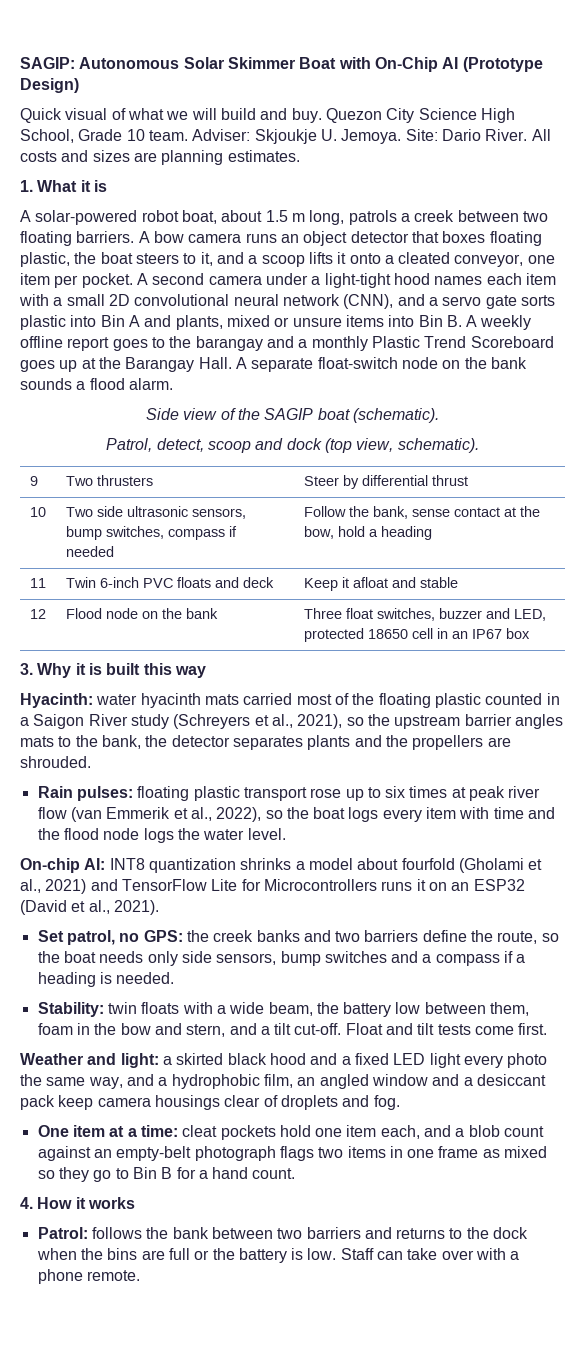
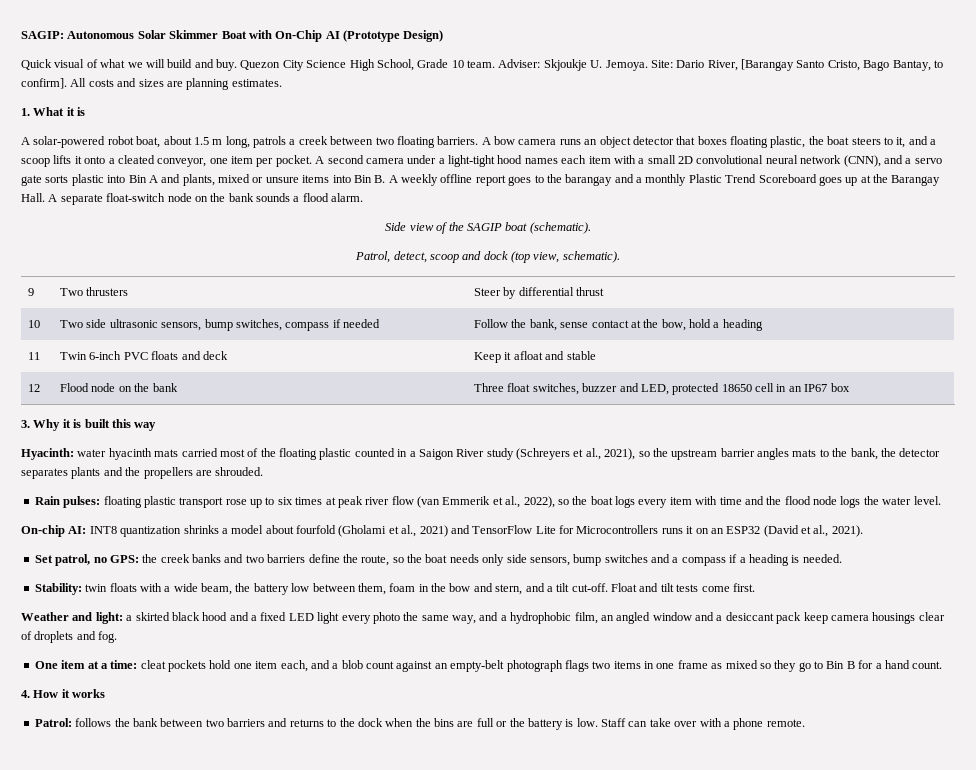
- Site: Dario River.
+ Site: Dario River, [Barangay Santo Cristo, Bago Bantay, to confirm].

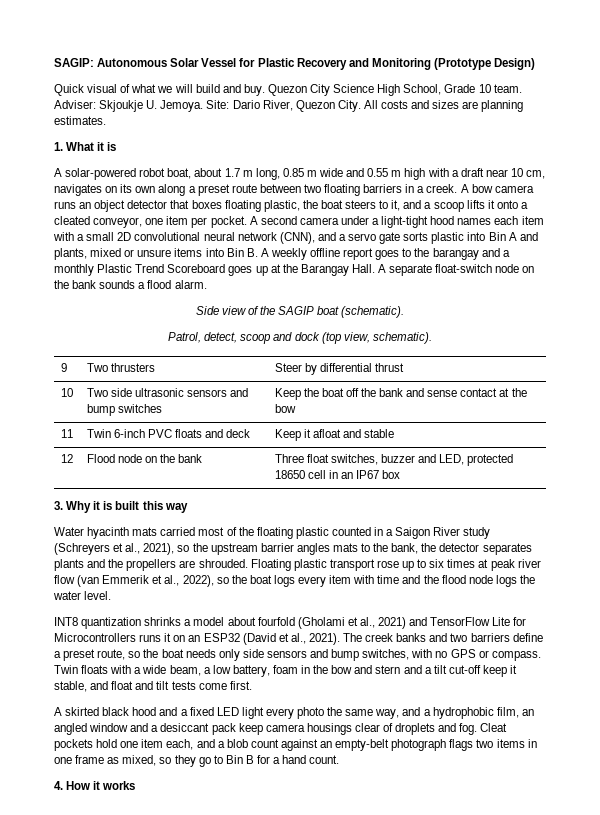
- SAGIP: Autonomous Solar Skimmer Boat with On-Chip AI (Prototype Design)
+ SAGIP: Autonomous Solar Vessel for Plastic Recovery and Monitoring (Prototype Design)
- Site: Dario River, [Barangay Santo Cristo, Bago Bantay, to confirm].
+ Site: Dario River, Quezon City.
- A solar-powered robot boat, about 1.5 m long, patrols a creek between two floating barriers.
+ A solar-powered robot boat, about 1.7 m long, 0.85 m wide and 0.55 m high with a draft near 10 cm, navigates on its own along a preset route between two floating barriers in a creek.
- 10 | Two side ultrasonic sensors, bump switches, compass if needed | Follow the bank, sense contact at the bow, hold a heading
+ 10 | Two side ultrasonic sensors and bump switches | Keep the boat off the bank and sense contact at the bow
- Hyacinth: water hyacinth mats carried most of the floating plastic counted in a Saigon River study (Schreyers et al., 2021), so the upstream barrier angles mats to the bank, the detector separates plants and the propellers are shrouded.
- Rain pulses: floating plastic transport rose up to six times at peak river flow (van Emmerik et al., 2022), so the boat logs every item with time and the flood node logs the water level.
+ Water hyacinth mats carried most of the floating plastic counted in a Saigon River study (Schreyers et al., 2021), so the upstream barrier angles mats to the bank, the detector separates plants and the propellers are shrouded. Floating plastic transport rose up to six times at peak river flow (van Emmerik et al., 2022), so the boat logs every item with time and the flood node logs the water level.
- On-chip AI: INT8 quantization shrinks a model about fourfold (Gholami et al., 2021) and TensorFlow Lite for Microcontrollers runs it on an ESP32 (David et al., 2021).
- Set patrol, no GPS: the creek banks and two barriers define the route, so the boat needs only side sensors, bump switches and a compass if a heading is needed.
- Stability: twin floats with a wide beam, the battery low between them, foam in the bow and stern, and a tilt cut-off. Float and tilt tests come first.
+ INT8 quantization shrinks a model about fourfold (Gholami et al., 2021) and TensorFlow Lite for Microcontrollers runs it on an ESP32 (David et al., 2021). The creek banks and two barriers define a preset route, so the boat needs only side sensors and bump switches, with no GPS or compass. Twin floats with a wide beam, a low battery, foam in the bow and stern and a tilt cut-off keep it stable, and float and tilt tests come first.
- Weather and light: a skirted black hood and a fixed LED light every photo the same way, and a hydrophobic film, an angled window and a desiccant pack keep camera housings clear of droplets and fog.
- One item at a time: cleat pockets hold one item each, and a blob count against an empty-belt photograph flags two items in one frame as mixed so they go to Bin B for a hand count.
+ A skirted black hood and a fixed LED light every photo the same way, and a hydrophobic film, an angled window and a desiccant pack keep camera housings clear of droplets and fog. Cleat pockets hold one item each, and a blob count against an empty-belt photograph flags two items in one frame as mixed, so they go to Bin B for a hand count.
- Patrol: follows the bank between two barriers and returns to the dock when the bins are full or the battery is low. Staff can take over with a phone remote.

